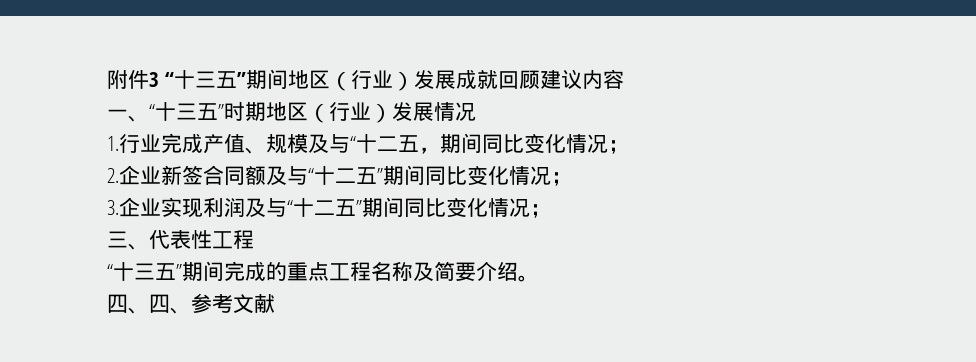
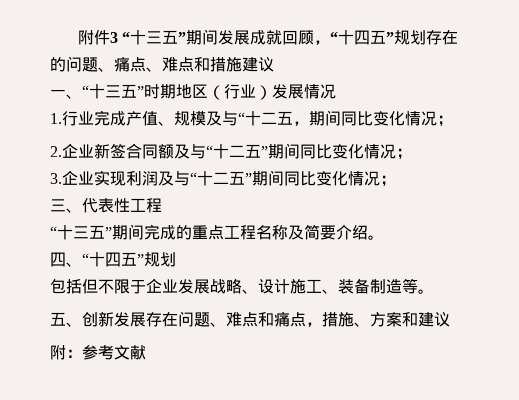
- 附件3 “十三五”期间地区（行业）发展成就回顾建议内容
+ 附件3 “十三五”期间发展成就回顾，“十四五”规划存在的问题、痛点、难点和措施建议
- 四、四、参考文献
+ 四、“十四五”规划
+ 包括但不限于企业发展战略、设计施工、装备制造等。
+ 五、创新发展存在问题、难点和痛点，措施、方案和建议
+ 附：参考文献

